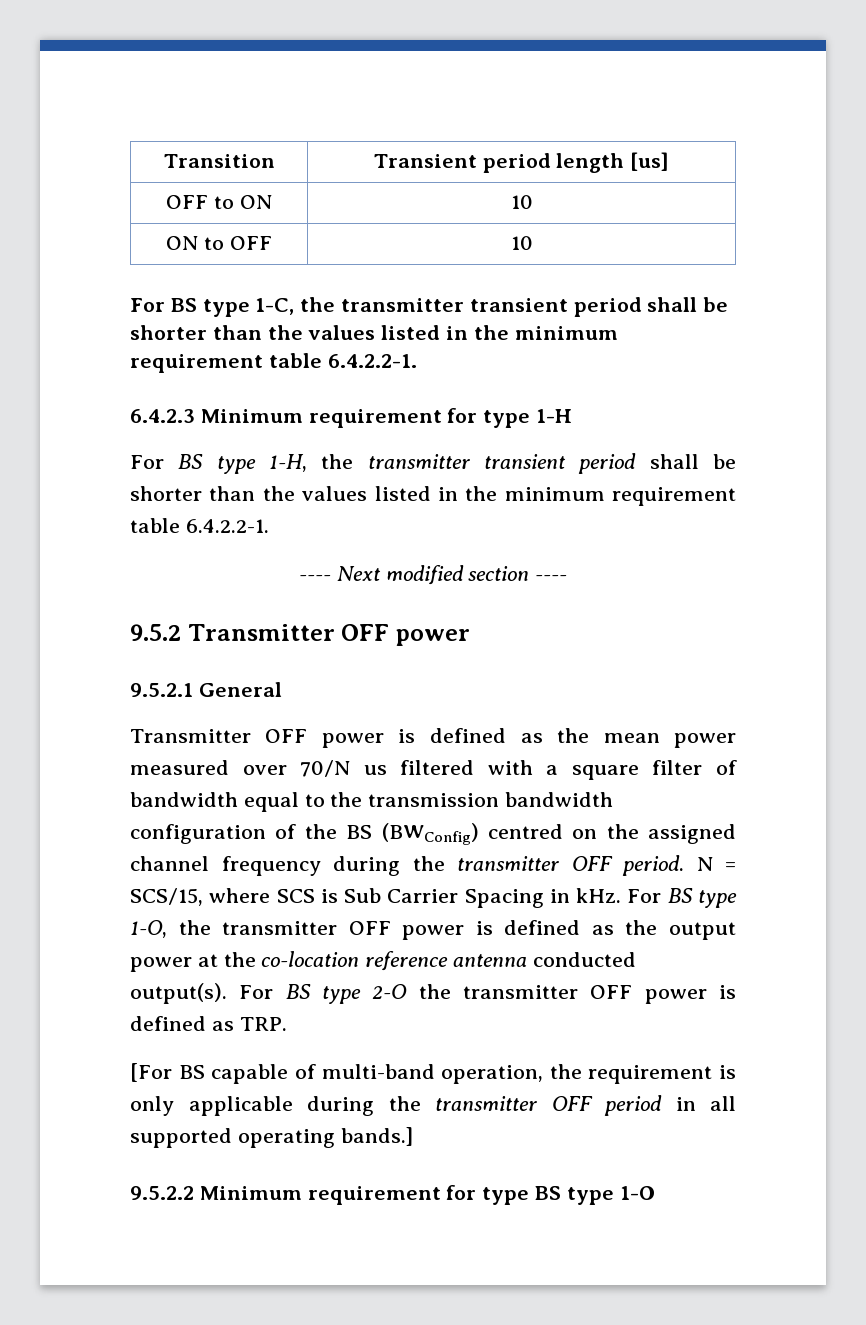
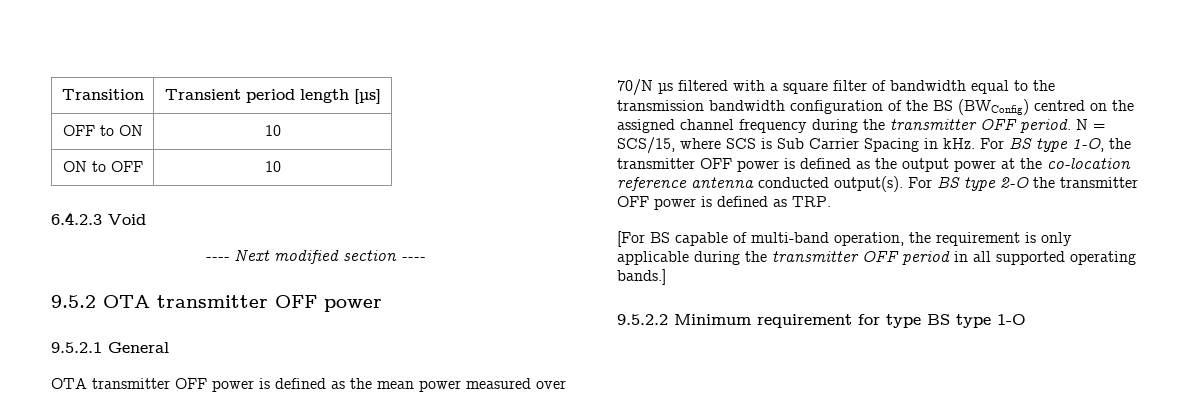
- Transition | Transient period length [us]
+ Transition | Transient period length [µs]
- For BS type 1-C, the transmitter transient period shall be shorter than the values listed in the minimum requirement table 6.4.2.2-1.
- 6.4.2.3 Minimum requirement for type 1-H
- For BS type 1-H, the transmitter transient period shall be shorter than the values listed in the minimum requirement table 6.4.2.2-1.
+ 6.4.2.3 Void
- 9.5.2 Transmitter OFF power
+ 9.5.2 OTA transmitter OFF power
- Transmitter OFF power is defined as the mean power measured over 70/N us filtered with a square filter of bandwidth equal to the transmission bandwidth configuration of the BS (BWConfig) centred on the assigned channel frequency during the transmitter OFF period.
+ OTA transmitter OFF power is defined as the mean power measured over 70/N µs filtered with a square filter of bandwidth equal to the transmission bandwidth configuration of the BS (BWConfig) centred on the assigned channel frequency during the transmitter OFF period.

